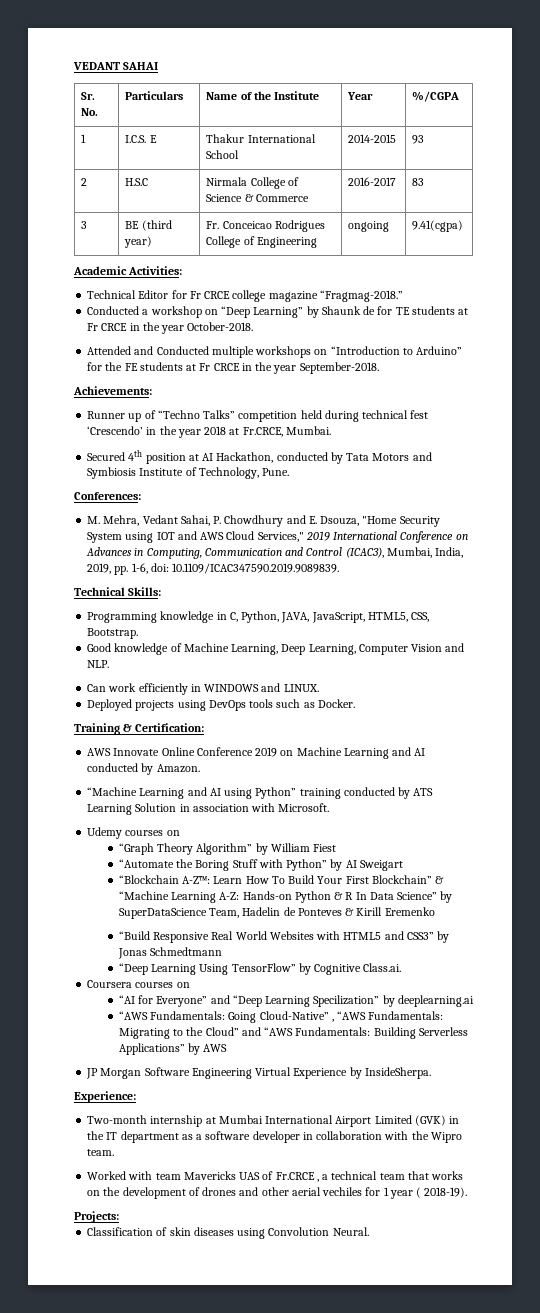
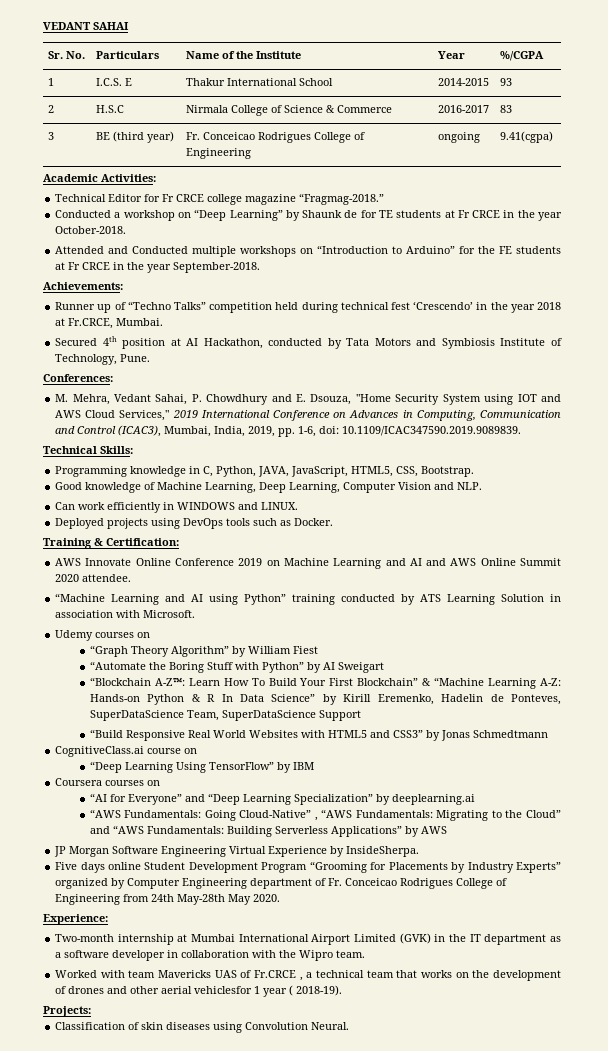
- AWS Innovate Online Conference 2019 on Machine Learning and AI conducted by Amazon.
+ AWS Innovate Online Conference 2019 on Machine Learning and AI and AWS Online Summit 2020 attendee.
- “Blockchain A-Z™: Learn How To Build Your First Blockchain” & “Machine Learning A-Z: Hands-on Python & R In Data Science” by SuperDataScience Team, Hadelin de Ponteves & Kirill Eremenko
+ “Blockchain A-Z™: Learn How To Build Your First Blockchain” & “Machine Learning A-Z: Hands-on Python & R In Data Science” by Kirill Eremenko, Hadelin de Ponteves, SuperDataScience Team, SuperDataScience Support
+ CognitiveClass.ai course on
- “Deep Learning Using TensorFlow” by Cognitive Class.ai.
+ “Deep Learning Using TensorFlow” by IBM
- “AI for Everyone” and “Deep Learning Specilization” by deeplearning.ai
+ “AI for Everyone” and “Deep Learning Specialization” by deeplearning.ai
+ Five days online Student Development Program “Grooming for Placements by Industry Experts” organized by Computer Engineering department of Fr. Conceicao Rodrigues College of Engineering from 24th May-28th May 2020.
- Worked with team Mavericks UAS of Fr.CRCE , a technical team that works on the development of drones and other aerial vechiles for 1 year ( 2018-19).
+ Worked with team Mavericks UAS of Fr.CRCE , a technical team that works on the development of drones and other aerial vehiclesfor 1 year ( 2018-19).

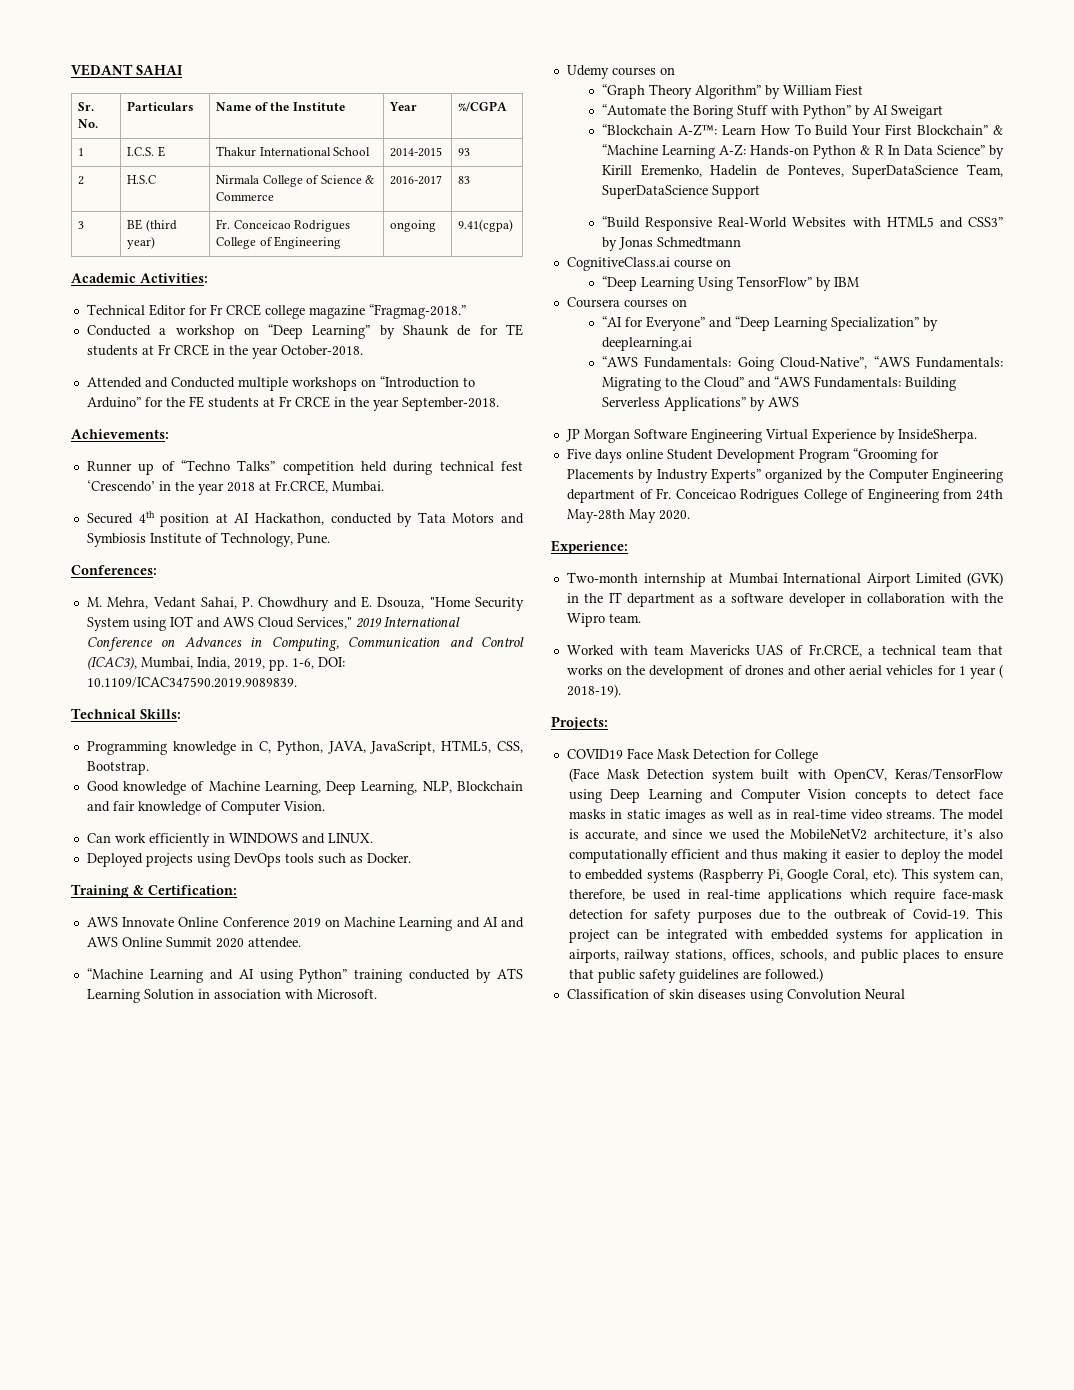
- M. Mehra, Vedant Sahai, P. Chowdhury and E. Dsouza, "Home Security System using IOT and AWS Cloud Services," 2019 International Conference on Advances in Computing, Communication and Control (ICAC3), Mumbai, India, 2019, pp. 1-6, doi: 10.1109/ICAC347590.2019.9089839.
+ M. Mehra, Vedant Sahai, P. Chowdhury and E. Dsouza, "Home Security System using IOT and AWS Cloud Services," 2019 International Conference on Advances in Computing, Communication and Control (ICAC3), Mumbai, India, 2019, pp. 1-6, DOI: 10.1109/ICAC347590.2019.9089839.
- Good knowledge of Machine Learning, Deep Learning, Computer Vision and NLP.
+ Good knowledge of Machine Learning, Deep Learning, NLP, Blockchain and fair knowledge of Computer Vision.
- “Build Responsive Real World Websites with HTML5 and CSS3” by Jonas Schmedtmann
+ “Build Responsive Real-World Websites with HTML5 and CSS3” by Jonas Schmedtmann
- “AWS Fundamentals: Going Cloud-Native” , “AWS Fundamentals: Migrating to the Cloud” and “AWS Fundamentals: Building Serverless Applications” by AWS
+ “AWS Fundamentals: Going Cloud-Native”, “AWS Fundamentals: Migrating to the Cloud” and “AWS Fundamentals: Building Serverless Applications” by AWS
- Five days online Student Development Program “Grooming for Placements by Industry Experts” organized by Computer Engineering department of Fr. Conceicao Rodrigues College of Engineering from 24th May-28th May 2020.
+ Five days online Student Development Program “Grooming for Placements by Industry Experts” organized by the Computer Engineering department of Fr. Conceicao Rodrigues College of Engineering from 24th May-28th May 2020.
- Worked with team Mavericks UAS of Fr.CRCE , a technical team that works on the development of drones and other aerial vehiclesfor 1 year ( 2018-19).
+ Worked with team Mavericks UAS of Fr.CRCE, a technical team that works on the development of drones and other aerial vehicles for 1 year ( 2018-19).
+ COVID19 Face Mask Detection for College
+ (Face Mask Detection system built with OpenCV, Keras/TensorFlow using Deep Learning and Computer Vision concepts to detect face masks in static images as well as in real-time video streams. The model is accurate, and since we used the MobileNetV2 architecture, it’s also computationally efficient and thus making it easier to deploy the model to embedded systems (Raspberry Pi, Google Coral, etc). This system can, therefore, be used in real-time applications which require face-mask detection for safety purposes due to the outbreak of Covid-19. This project can be integrated with embedded systems for application in airports, railway stations, offices, schools, and public places to ensure that public safety guidelines are followed.)
- Classification of skin diseases using Convolution Neural.
+ Classification of skin diseases using Convolution Neural

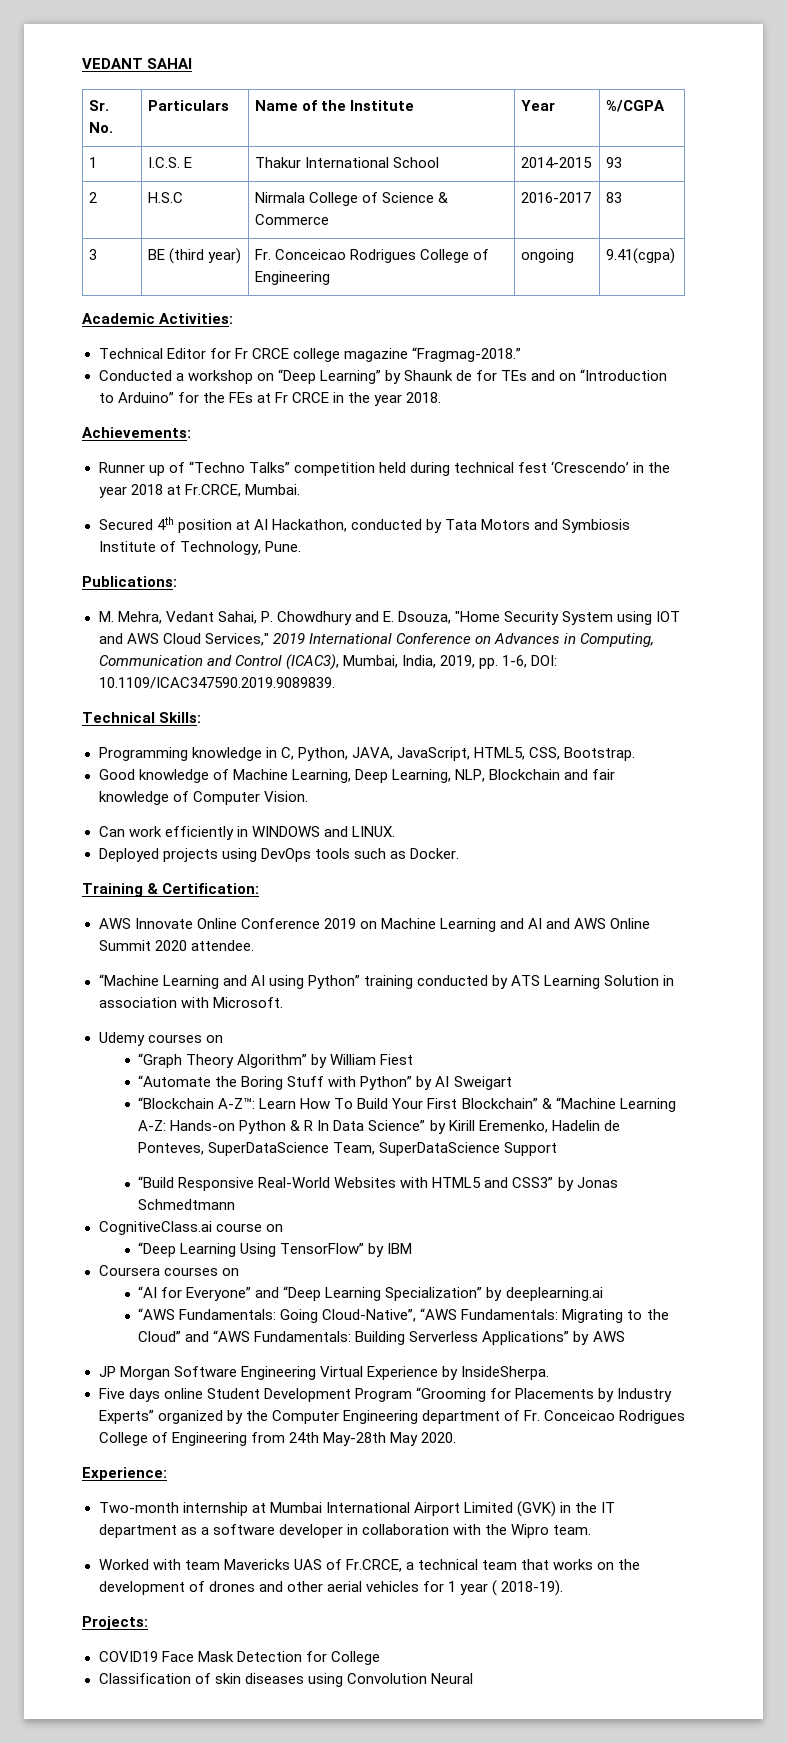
- Conducted a workshop on “Deep Learning” by Shaunk de for TE students at Fr CRCE in the year October-2018.
- Attended and Conducted multiple workshops on “Introduction to Arduino” for the FE students at Fr CRCE in the year September-2018.
+ Conducted a workshop on “Deep Learning” by Shaunk de for TEs and on “Introduction to Arduino” for the FEs at Fr CRCE in the year 2018.
- Conferences:
+ Publications:
- (Face Mask Detection system built with OpenCV, Keras/TensorFlow using Deep Learning and Computer Vision concepts to detect face masks in static images as well as in real-time video streams. The model is accurate, and since we used the MobileNetV2 architecture, it’s also computationally efficient and thus making it easier to deploy the model to embedded systems (Raspberry Pi, Google Coral, etc). This system can, therefore, be used in real-time applications which require face-mask detection for safety purposes due to the outbreak of Covid-19. This project can be integrated with embedded systems for application in airports, railway stations, offices, schools, and public places to ensure that public safety guidelines are followed.)

